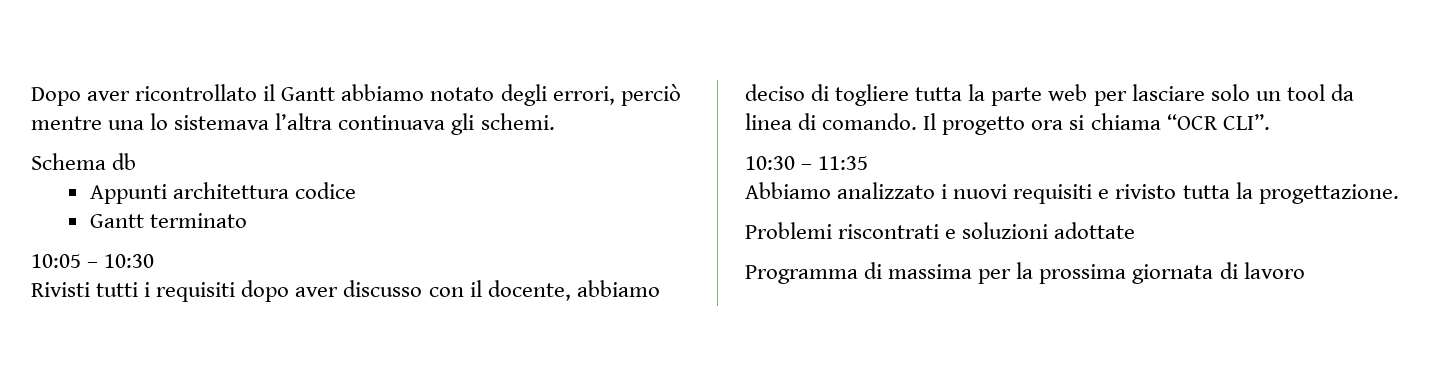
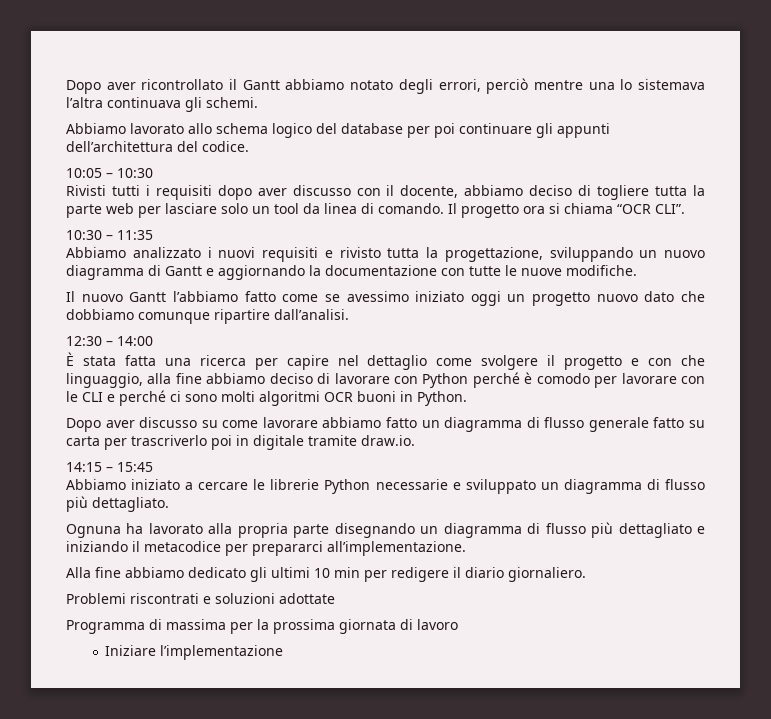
- Schema db
- Appunti architettura codice
- Gantt terminato
+ Abbiamo lavorato allo schema logico del database per poi continuare gli appunti dell’architettura del codice.
- Abbiamo analizzato i nuovi requisiti e rivisto tutta la progettazione.
+ Abbiamo analizzato i nuovi requisiti e rivisto tutta la progettazione, sviluppando un nuovo diagramma di Gantt e aggiornando la documentazione con tutte le nuove modifiche.
+ Il nuovo Gantt l’abbiamo fatto come se avessimo iniziato oggi un progetto nuovo dato che dobbiamo comunque ripartire dall’analisi.
+ 12:30 – 14:00
+ È stata fatta una ricerca per capire nel dettaglio come svolgere il progetto e con che linguaggio, alla fine abbiamo deciso di lavorare con Python perché è comodo per lavorare con le CLI e perché ci sono molti algoritmi OCR buoni in Python.
+ Dopo aver discusso su come lavorare abbiamo fatto un diagramma di flusso generale fatto su carta per trascriverlo poi in digitale tramite draw.io.
+ 14:15 – 15:45
+ Abbiamo iniziato a cercare le librerie Python necessarie e sviluppato un diagramma di flusso più dettagliato.
+ Ognuna ha lavorato alla propria parte disegnando un diagramma di flusso più dettagliato e iniziando il metacodice per prepararci all’implementazione.
+ Alla fine abbiamo dedicato gli ultimi 10 min per redigere il diario giornaliero.
+ Iniziare l’implementazione

